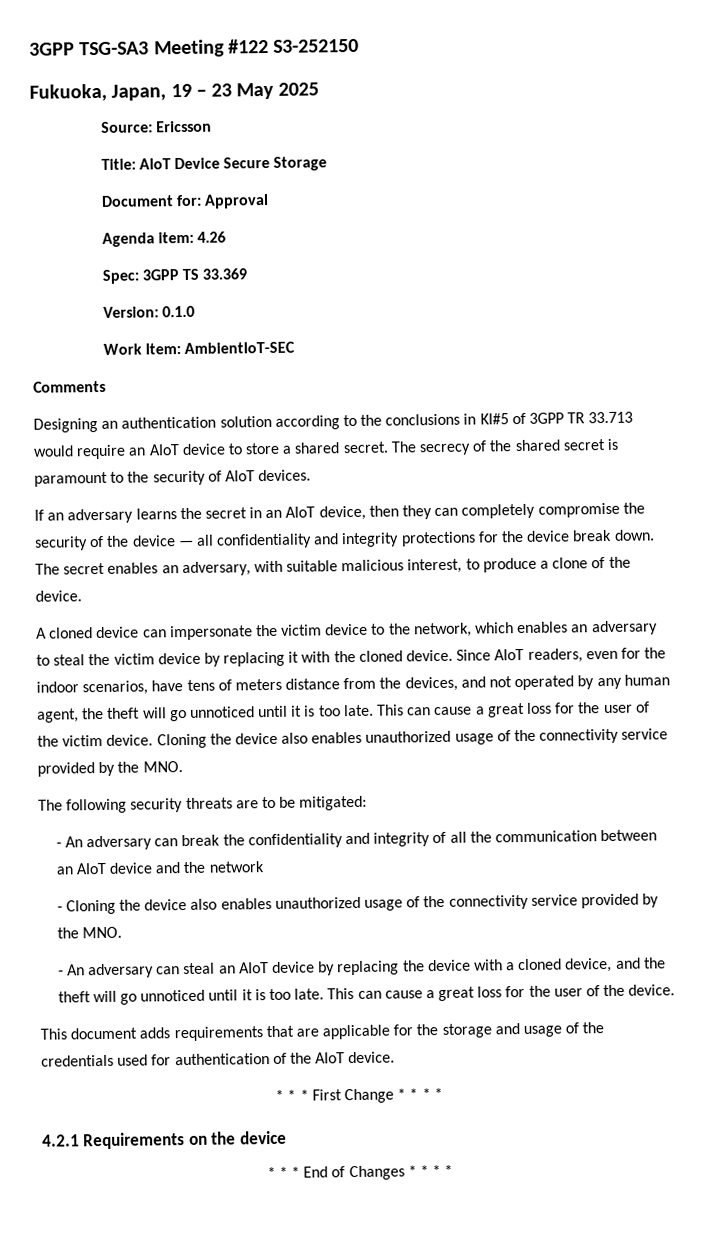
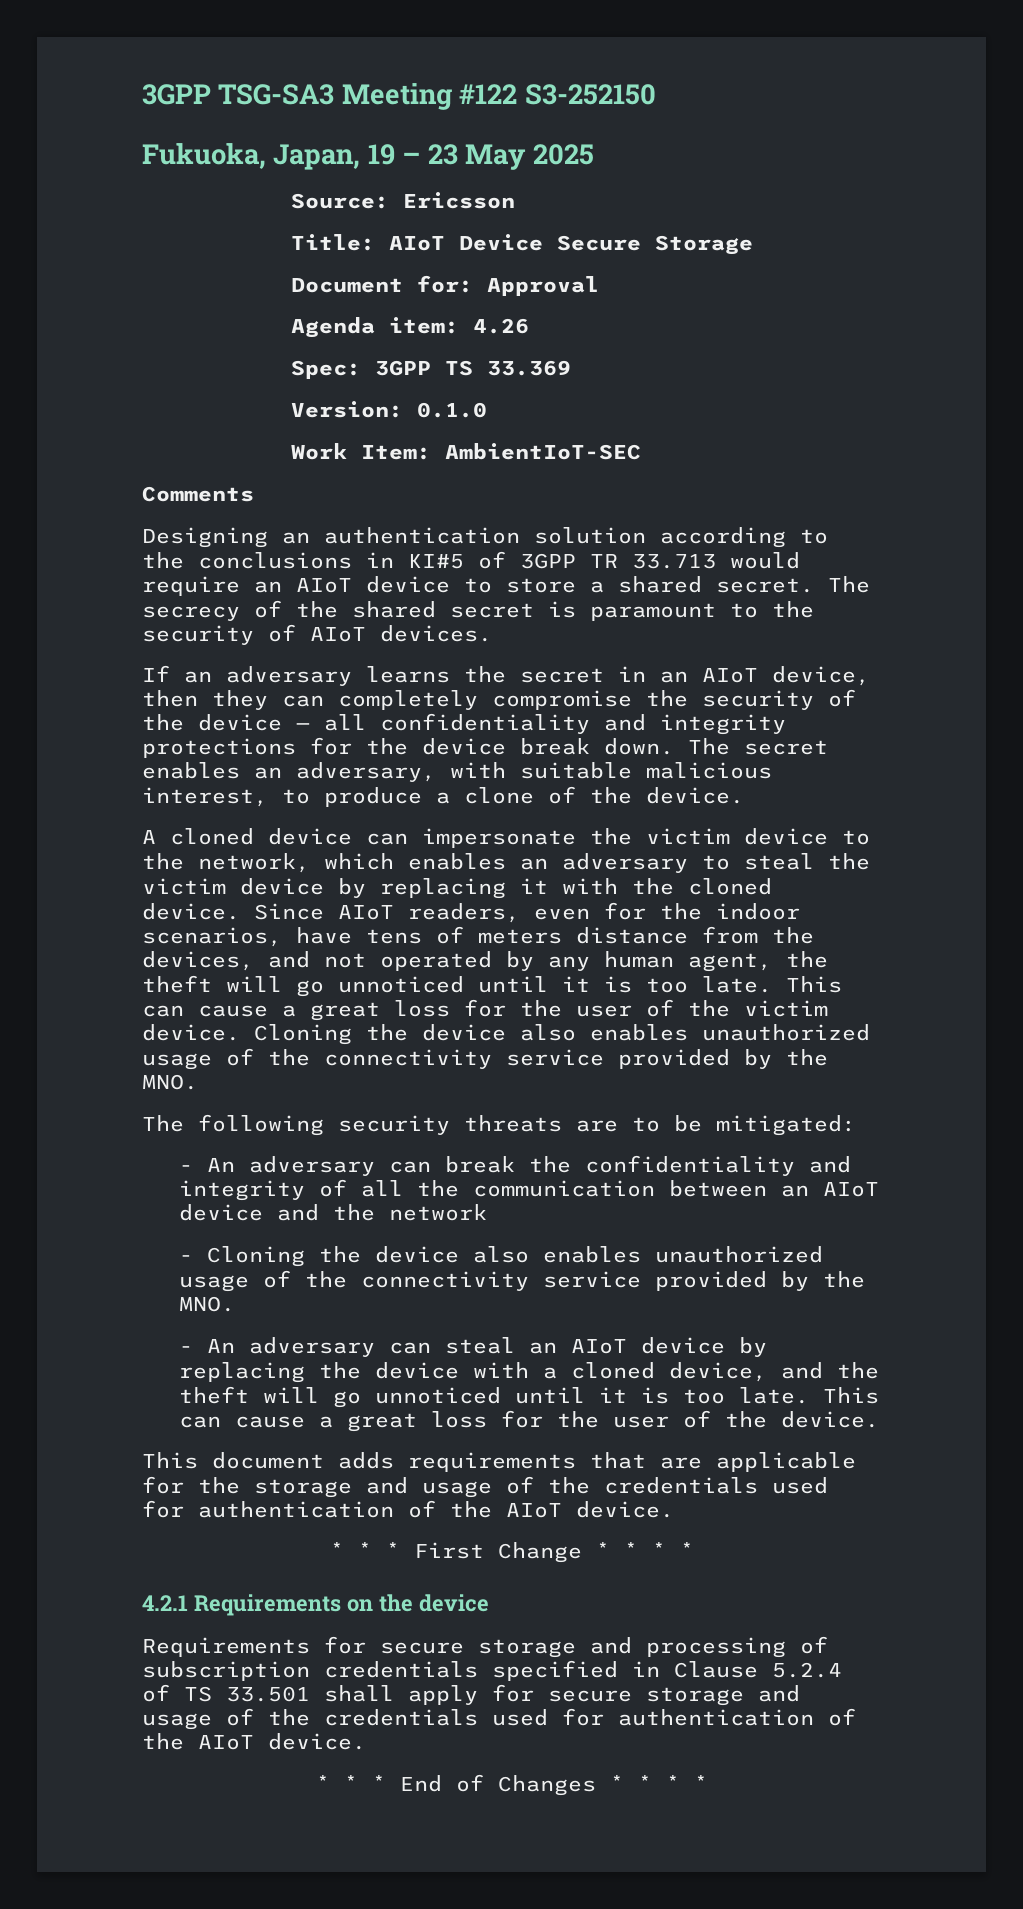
+ Requirements for secure storage and processing of subscription credentials specified in Clause 5.2.4 of TS 33.501 shall apply for secure storage and usage of the credentials used for authentication of the AIoT device.

